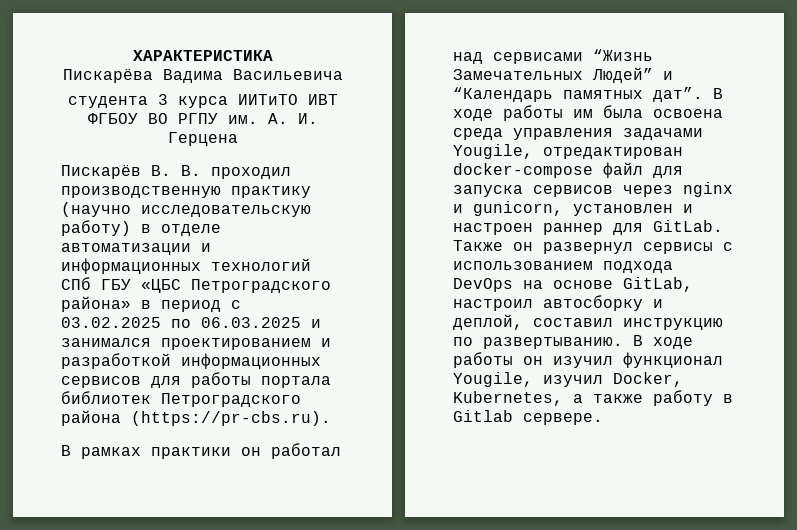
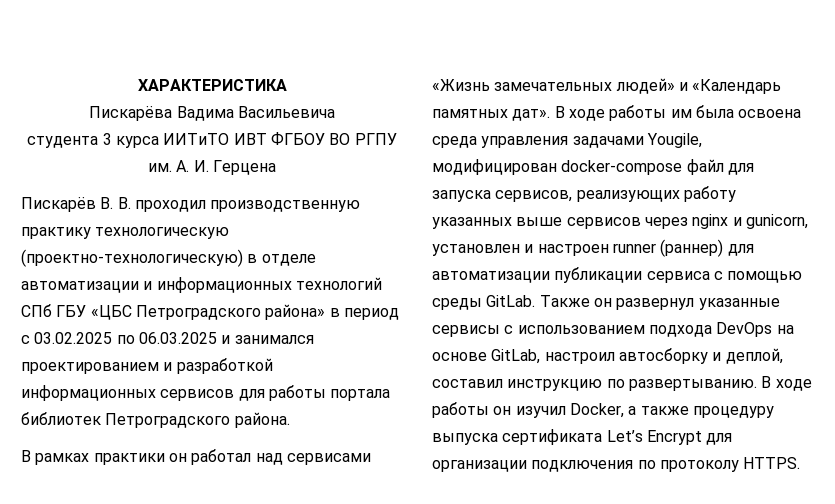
- Пискарёв В. В. проходил производственную практику (научно исследовательскую работу) в отделе автоматизации и информационных технологий СПб ГБУ «ЦБС Петроградского района» в период с 03.02.2025 по 06.03.2025 и занимался проектированием и разработкой информационных сервисов для работы портала библиотек Петроградского района (https://pr-cbs.ru).
+ Пискарёв В. В. проходил производственную практику технологическую (проектно-технологическую) в отделе автоматизации и информационных технологий СПб ГБУ «ЦБС Петроградского района» в период с 03.02.2025 по 06.03.2025 и занимался проектированием и разработкой информационных сервисов для работы портала библиотек Петроградского района.
- В рамках практики он работал над сервисами “Жизнь Замечательных Людей” и “Календарь памятных дат”.
+ В рамках практики он работал над сервисами «Жизнь замечательных людей» и «Календарь памятных дат».
- В ходе работы им была освоена среда управления задачами Yougile, отредактирован docker-compose файл для запуска сервисов через nginx и gunicorn, установлен и настроен раннер для GitLab.
+ В ходе работы им была освоена среда управления задачами Yougile, модифицирован docker-compose файл для запуска сервисов, реализующих работу указанных выше сервисов через nginx и gunicorn, установлен и настроен runner (раннер) для автоматизации публикации сервиса с помощью среды GitLab.
- Также он развернул сервисы с использованием подхода DevOps на основе GitLab, настроил автосборку и деплой, составил инструкцию по развертыванию.
+ Также он развернул указанные сервисы с использованием подхода DevOps на основе GitLab, настроил автосборку и деплой, составил инструкцию по развертыванию.
- В ходе работы он изучил функционал Yougile, изучил Docker, Kubernetes, а также работу в Gitlab сервере.
+ В ходе работы он изучил Docker, а также процедуру выпуска сертификата Let’s Encrypt для организации подключения по протоколу HTTPS.

